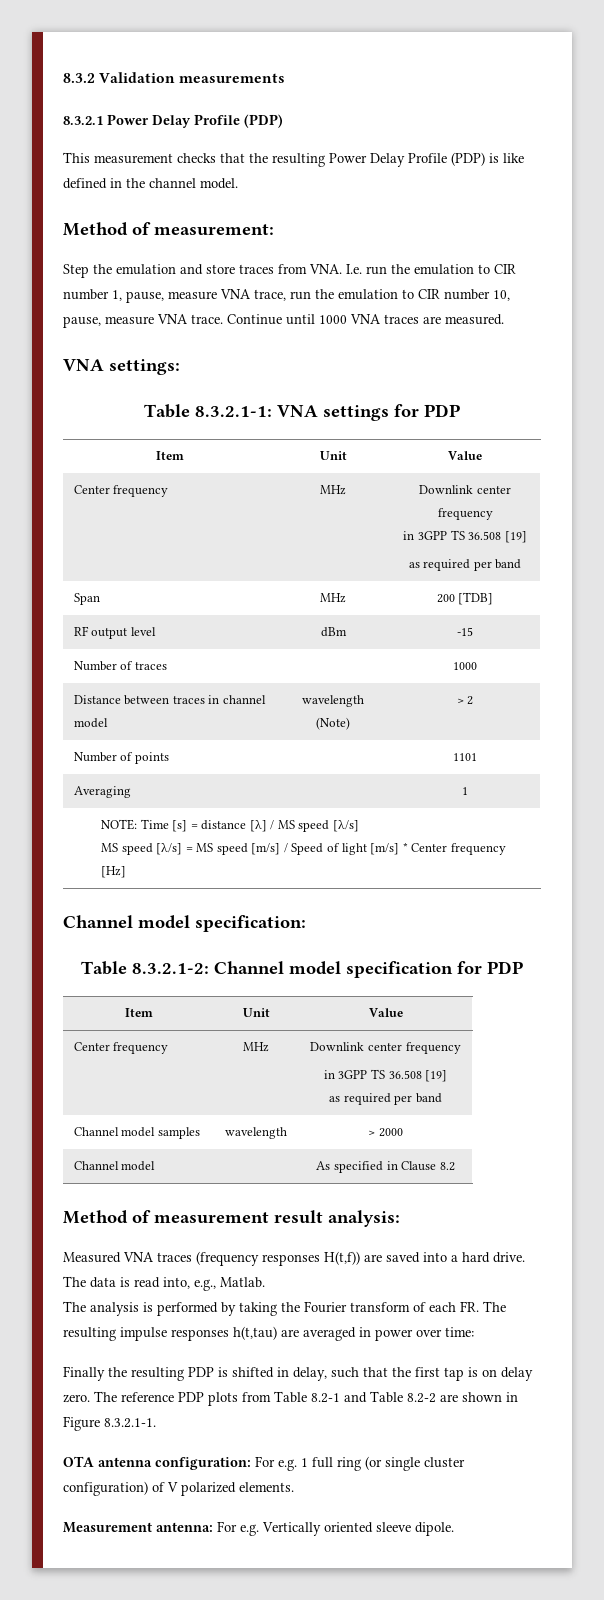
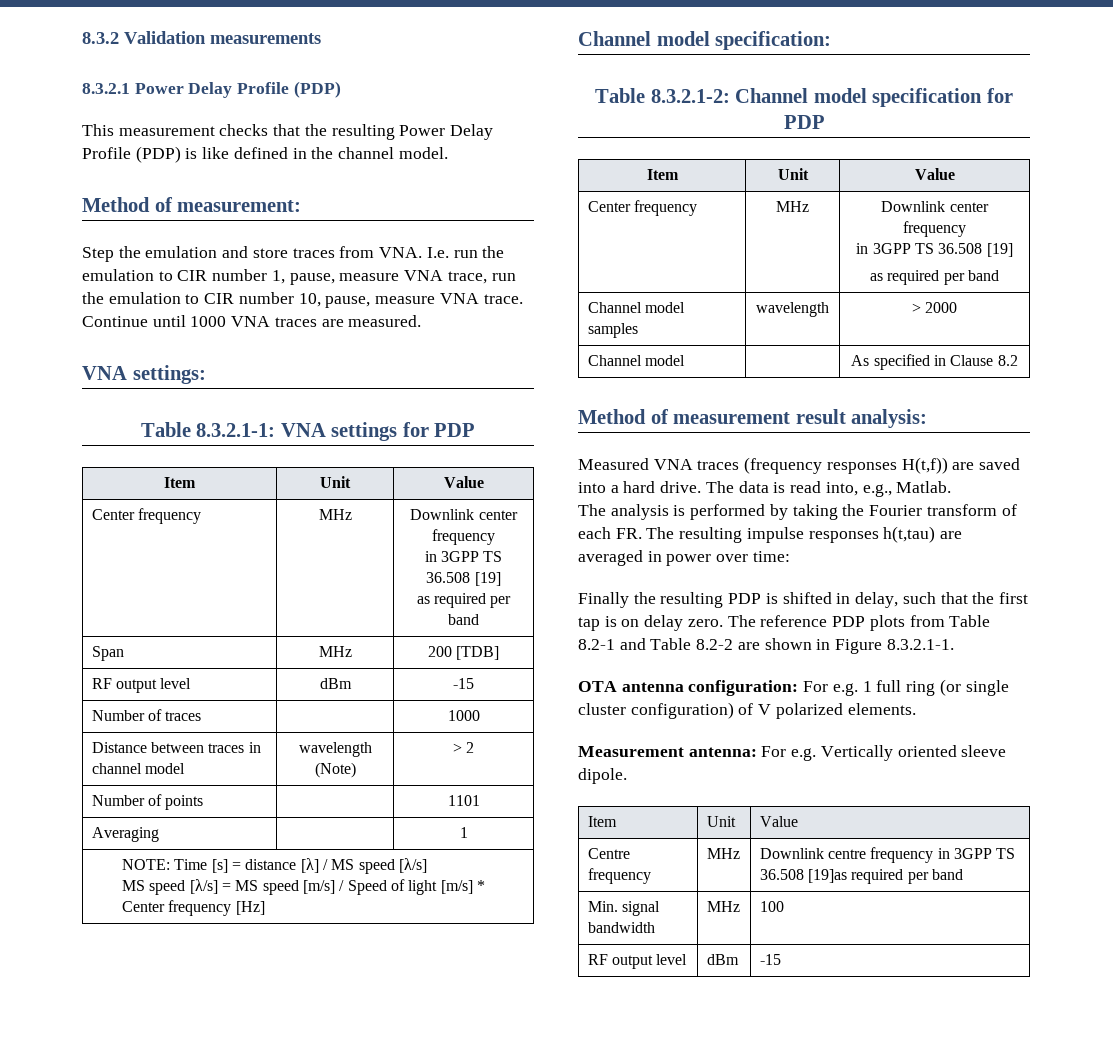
  Measurement antenna: For e.g. Vertically oriented sleeve dipole.
+ Item | Unit | Value
+ Centre frequency | MHz | Downlink centre frequency in 3GPP TS 36.508 [19]as required per band
+ Min. signal bandwidth | MHz | 100
+ RF output level | dBm | -15

